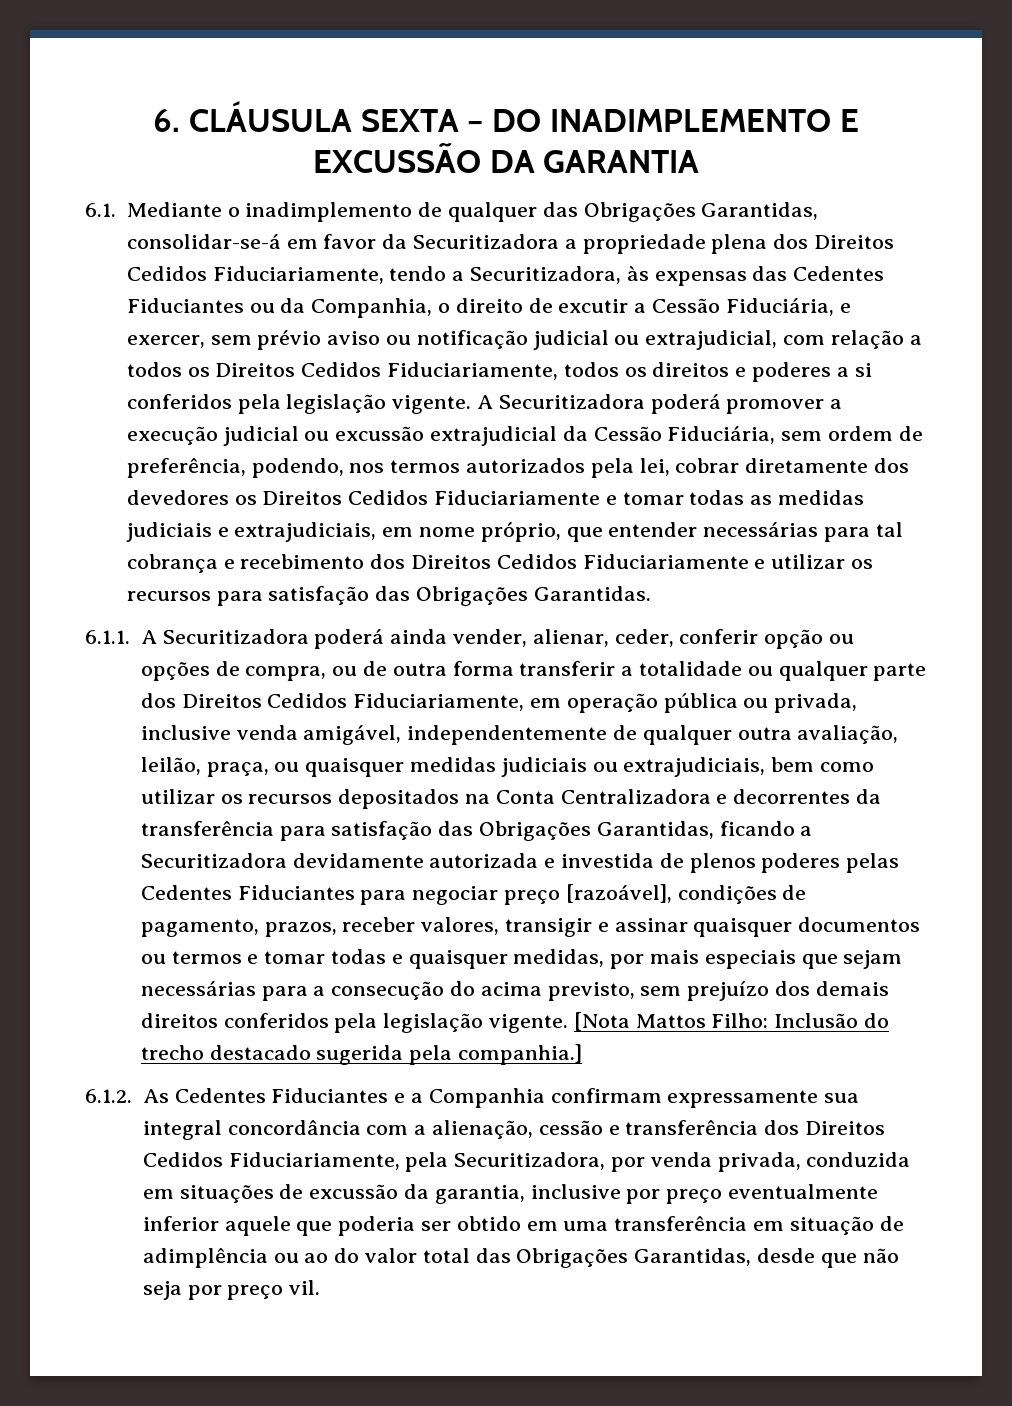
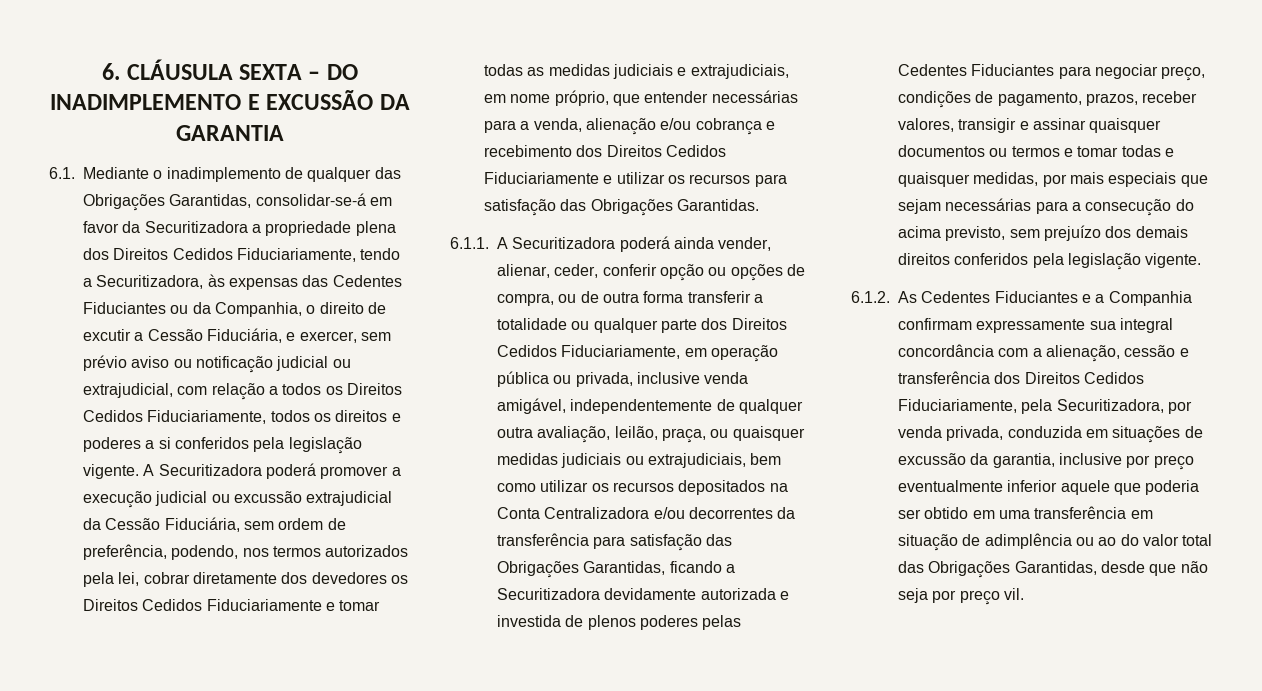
- A Securitizadora poderá promover a execução judicial ou excussão extrajudicial da Cessão Fiduciária, sem ordem de preferência, podendo, nos termos autorizados pela lei, cobrar diretamente dos devedores os Direitos Cedidos Fiduciariamente e tomar todas as medidas judiciais e extrajudiciais, em nome próprio, que entender necessárias para tal cobrança e recebimento dos Direitos Cedidos Fiduciariamente e utilizar os recursos para satisfação das Obrigações Garantidas.
+ A Securitizadora poderá promover a execução judicial ou excussão extrajudicial da Cessão Fiduciária, sem ordem de preferência, podendo, nos termos autorizados pela lei, cobrar diretamente dos devedores os Direitos Cedidos Fiduciariamente e tomar todas as medidas judiciais e extrajudiciais, em nome próprio, que entender necessárias para a venda, alienação e/ou cobrança e recebimento dos Direitos Cedidos Fiduciariamente e utilizar os recursos para satisfação das Obrigações Garantidas.
- 6.1.1. A Securitizadora poderá ainda vender, alienar, ceder, conferir opção ou opções de compra, ou de outra forma transferir a totalidade ou qualquer parte dos Direitos Cedidos Fiduciariamente, em operação pública ou privada, inclusive venda amigável, independentemente de qualquer outra avaliação, leilão, praça, ou quaisquer medidas judiciais ou extrajudiciais, bem como utilizar os recursos depositados na Conta Centralizadora e decorrentes da transferência para satisfação das Obrigações Garantidas, ficando a Securitizadora devidamente autorizada e investida de plenos poderes pelas Cedentes Fiduciantes para negociar preço [razoável], condições de pagamento, prazos, receber valores, transigir e assinar quaisquer documentos ou termos e tomar todas e quaisquer medidas, por mais especiais que sejam necessárias para a consecução do acima previsto, sem prejuízo dos demais direitos conferidos pela legislação vigente. [Nota Mattos Filho: Inclusão do trecho destacado sugerida pela companhia.]
+ 6.1.1. A Securitizadora poderá ainda vender, alienar, ceder, conferir opção ou opções de compra, ou de outra forma transferir a totalidade ou qualquer parte dos Direitos Cedidos Fiduciariamente, em operação pública ou privada, inclusive venda amigável, independentemente de qualquer outra avaliação, leilão, praça, ou quaisquer medidas judiciais ou extrajudiciais, bem como utilizar os recursos depositados na Conta Centralizadora e/ou decorrentes da transferência para satisfação das Obrigações Garantidas, ficando a Securitizadora devidamente autorizada e investida de plenos poderes pelas Cedentes Fiduciantes para negociar preço, condições de pagamento, prazos, receber valores, transigir e assinar quaisquer documentos ou termos e tomar todas e quaisquer medidas, por mais especiais que sejam necessárias para a consecução do acima previsto, sem prejuízo dos demais direitos conferidos pela legislação vigente.

